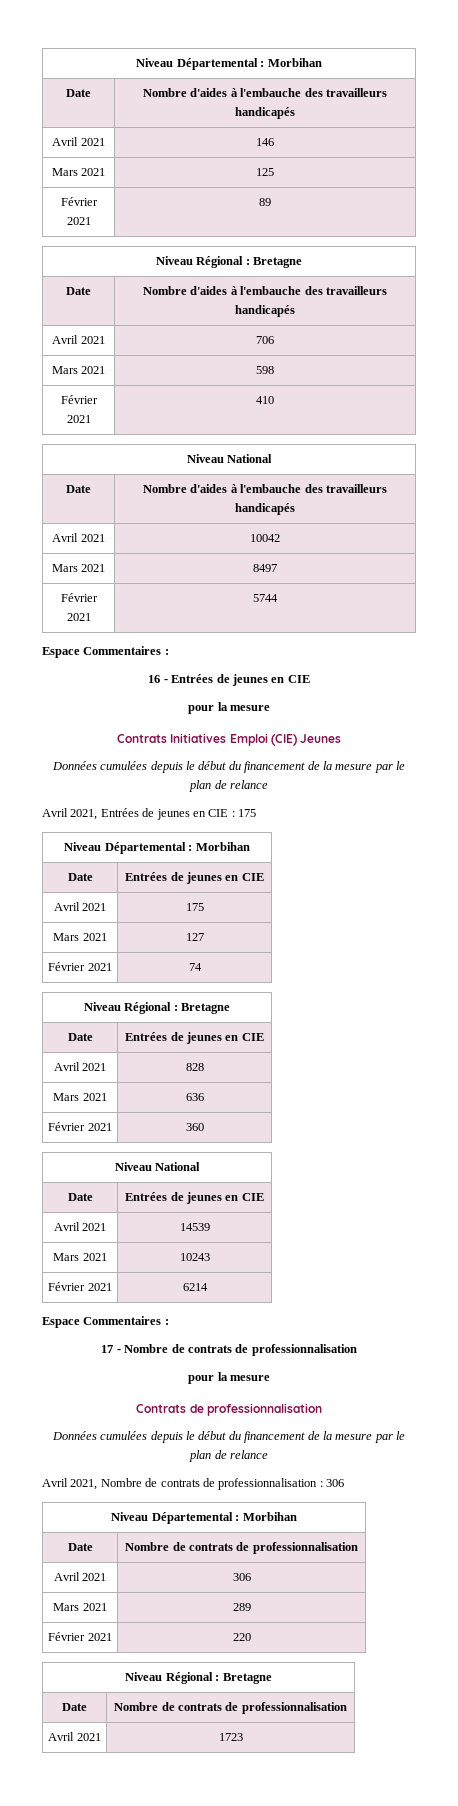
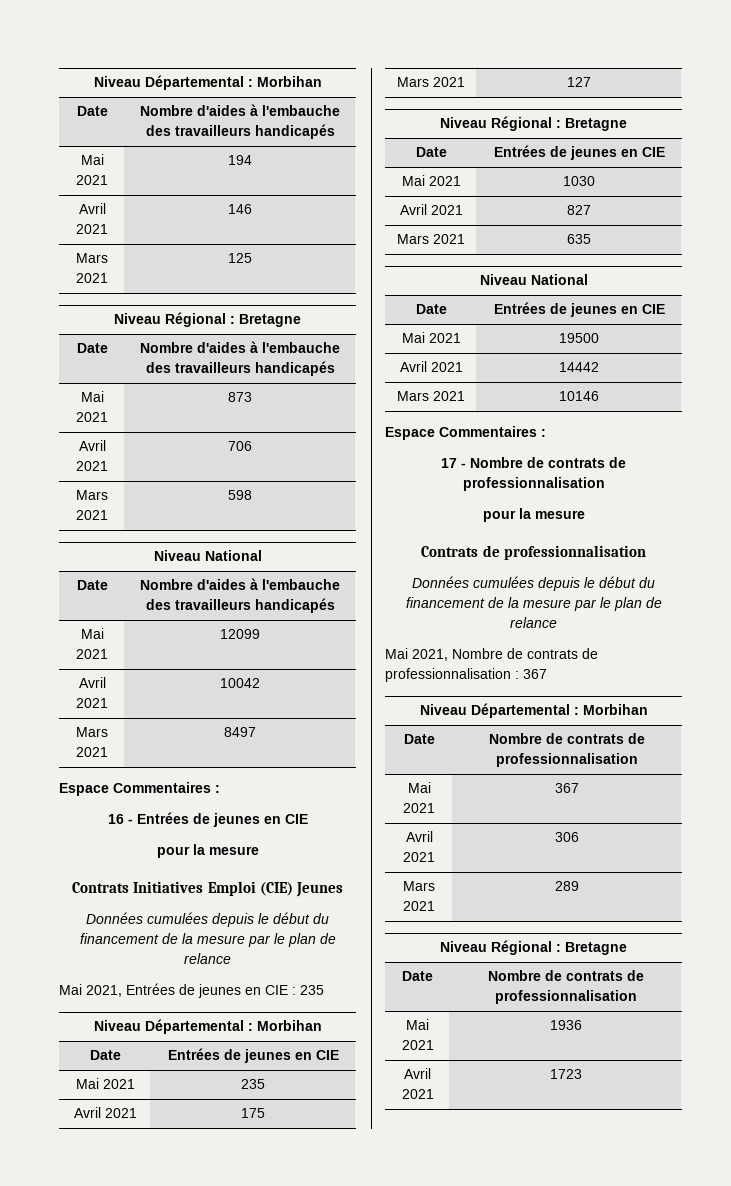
+ Mai 2021 | 194
- Février 2021 | 89
+ Mai 2021 | 873
- Février 2021 | 410
+ Mai 2021 | 12099
- Février 2021 | 5744
- Avril 2021, Entrées de jeunes en CIE : 175
+ Mai 2021, Entrées de jeunes en CIE : 235
+ Mai 2021 | 235
- Février 2021 | 74
- Avril 2021 | 828
- Mars 2021 | 636
- Février 2021 | 360
+ Mai 2021 | 1030
+ Avril 2021 | 827
+ Mars 2021 | 635
- Avril 2021 | 14539
- Mars 2021 | 10243
- Février 2021 | 6214
+ Mai 2021 | 19500
+ Avril 2021 | 14442
+ Mars 2021 | 10146
- Avril 2021, Nombre de contrats de professionnalisation : 306
+ Mai 2021, Nombre de contrats de professionnalisation : 367
+ Mai 2021 | 367
- Février 2021 | 220
+ Mai 2021 | 1936

